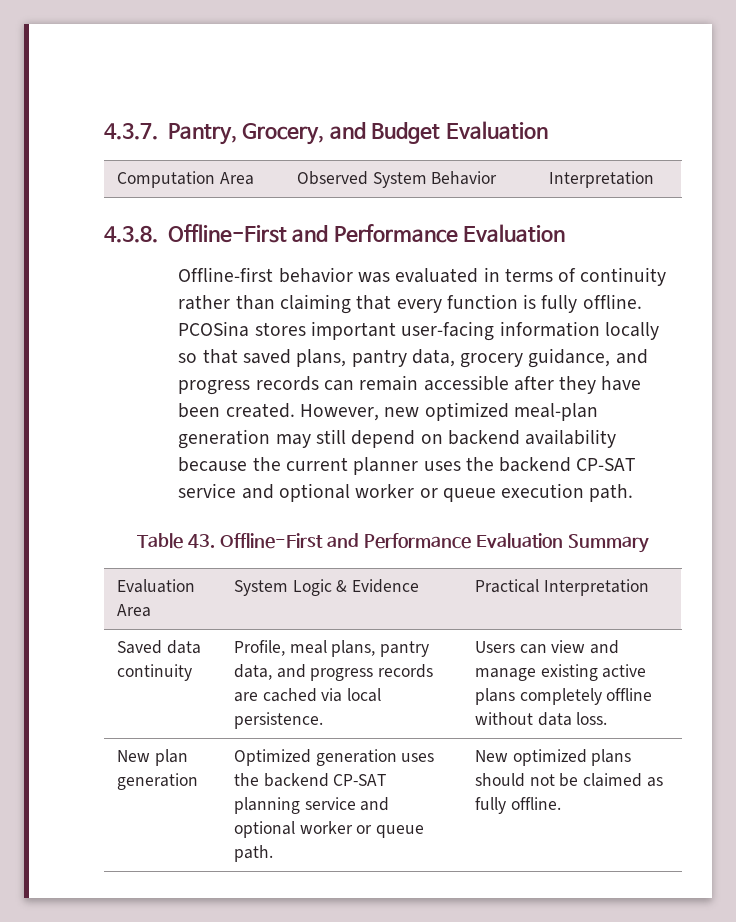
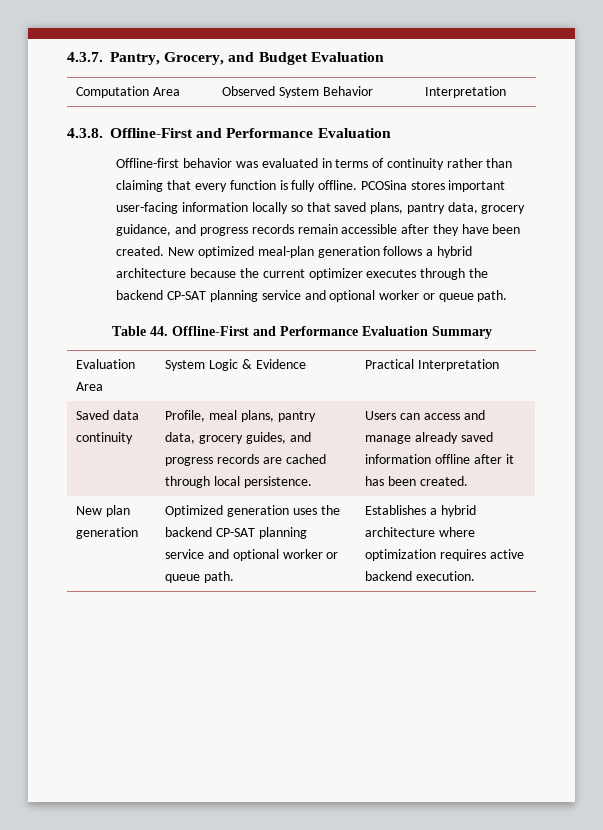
- PCOSina stores important user-facing information locally so that saved plans, pantry data, grocery guidance, and progress records can remain accessible after they have been created.
+ PCOSina stores important user-facing information locally so that saved plans, pantry data, grocery guidance, and progress records remain accessible after they have been created.
- However, new optimized meal-plan generation may still depend on backend availability because the current planner uses the backend CP-SAT service and optional worker or queue execution path.
+ New optimized meal-plan generation follows a hybrid architecture because the current optimizer executes through the backend CP-SAT planning service and optional worker or queue path.
- Table 43. Offline-First and Performance Evaluation Summary
+ Table 44. Offline-First and Performance Evaluation Summary
- Saved data continuity | Profile, meal plans, pantry data, and progress records are cached via local persistence. | Users can view and manage existing active plans completely offline without data loss.
+ Saved data continuity | Profile, meal plans, pantry data, grocery guides, and progress records are cached through local persistence. | Users can access and manage already saved information offline after it has been created.
- New plan generation | Optimized generation uses the backend CP-SAT planning service and optional worker or queue path. | New optimized plans should not be claimed as fully offline.
+ New plan generation | Optimized generation uses the backend CP-SAT planning service and optional worker or queue path. | Establishes a hybrid architecture where optimization requires active backend execution.

